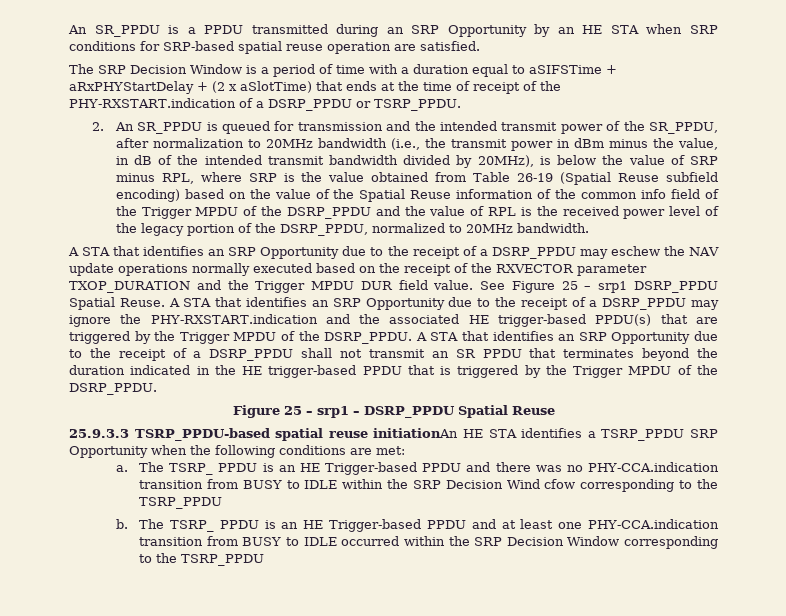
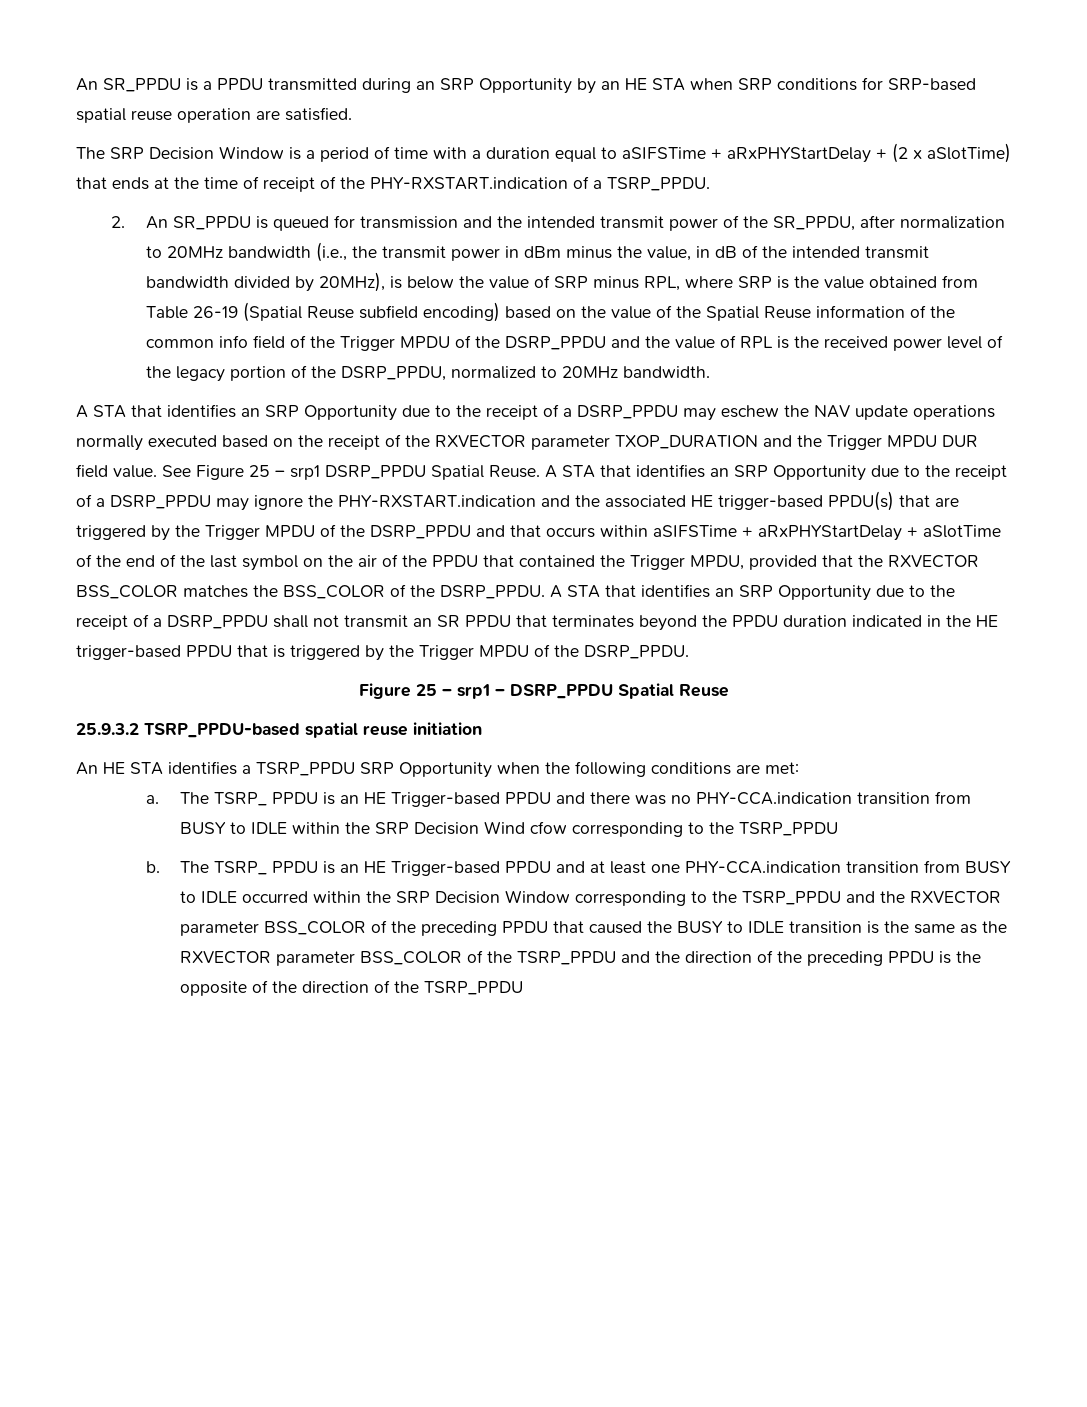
- The SRP Decision Window is a period of time with a duration equal to aSIFSTime + aRxPHYStartDelay + (2 x aSlotTime) that ends at the time of receipt of the PHY-RXSTART.indication of a DSRP_PPDU or TSRP_PPDU.
+ The SRP Decision Window is a period of time with a duration equal to aSIFSTime + aRxPHYStartDelay + (2 x aSlotTime) that ends at the time of receipt of the PHY-RXSTART.indication of a TSRP_PPDU.
- A STA that identifies an SRP Opportunity due to the receipt of a DSRP_PPDU may ignore the PHY-RXSTART.indication and the associated HE trigger-based PPDU(s) that are triggered by the Trigger MPDU of the DSRP_PPDU.
+ A STA that identifies an SRP Opportunity due to the receipt of a DSRP_PPDU may ignore the PHY-RXSTART.indication and the associated HE trigger-based PPDU(s) that are triggered by the Trigger MPDU of the DSRP_PPDU and that occurs within aSIFSTime + aRxPHYStartDelay + aSlotTime of the end of the last symbol on the air of the PPDU that contained the Trigger MPDU, provided that the RXVECTOR BSS_COLOR matches the BSS_COLOR of the DSRP_PPDU.
- A STA that identifies an SRP Opportunity due to the receipt of a DSRP_PPDU shall not transmit an SR PPDU that terminates beyond the duration indicated in the HE trigger-based PPDU that is triggered by the Trigger MPDU of the DSRP_PPDU.
+ A STA that identifies an SRP Opportunity due to the receipt of a DSRP_PPDU shall not transmit an SR PPDU that terminates beyond the PPDU duration indicated in the HE trigger-based PPDU that is triggered by the Trigger MPDU of the DSRP_PPDU.
- 25.9.3.3 TSRP_PPDU-based spatial reuse initiationAn HE STA identifies a TSRP_PPDU SRP Opportunity when the following conditions are met:
+ 25.9.3.2 TSRP_PPDU-based spatial reuse initiation
+ An HE STA identifies a TSRP_PPDU SRP Opportunity when the following conditions are met:
- The TSRP_ PPDU is an HE Trigger-based PPDU and at least one PHY-CCA.indication transition from BUSY to IDLE occurred within the SRP Decision Window corresponding to the TSRP_PPDU
+ The TSRP_ PPDU is an HE Trigger-based PPDU and at least one PHY-CCA.indication transition from BUSY to IDLE occurred within the SRP Decision Window corresponding to the TSRP_PPDU and the RXVECTOR parameter BSS_COLOR of the preceding PPDU that caused the BUSY to IDLE transition is the same as the RXVECTOR parameter BSS_COLOR of the TSRP_PPDU and the direction of the preceding PPDU is the opposite of the direction of the TSRP_PPDU

